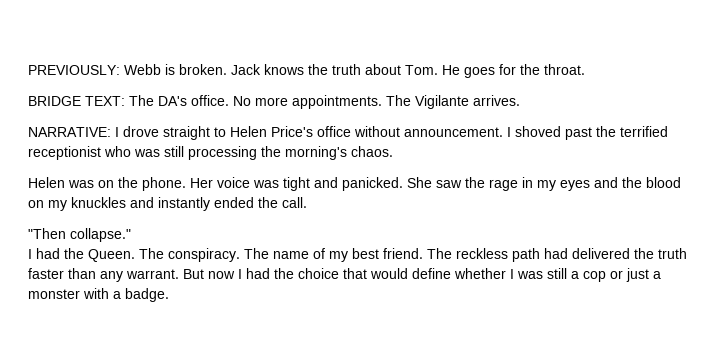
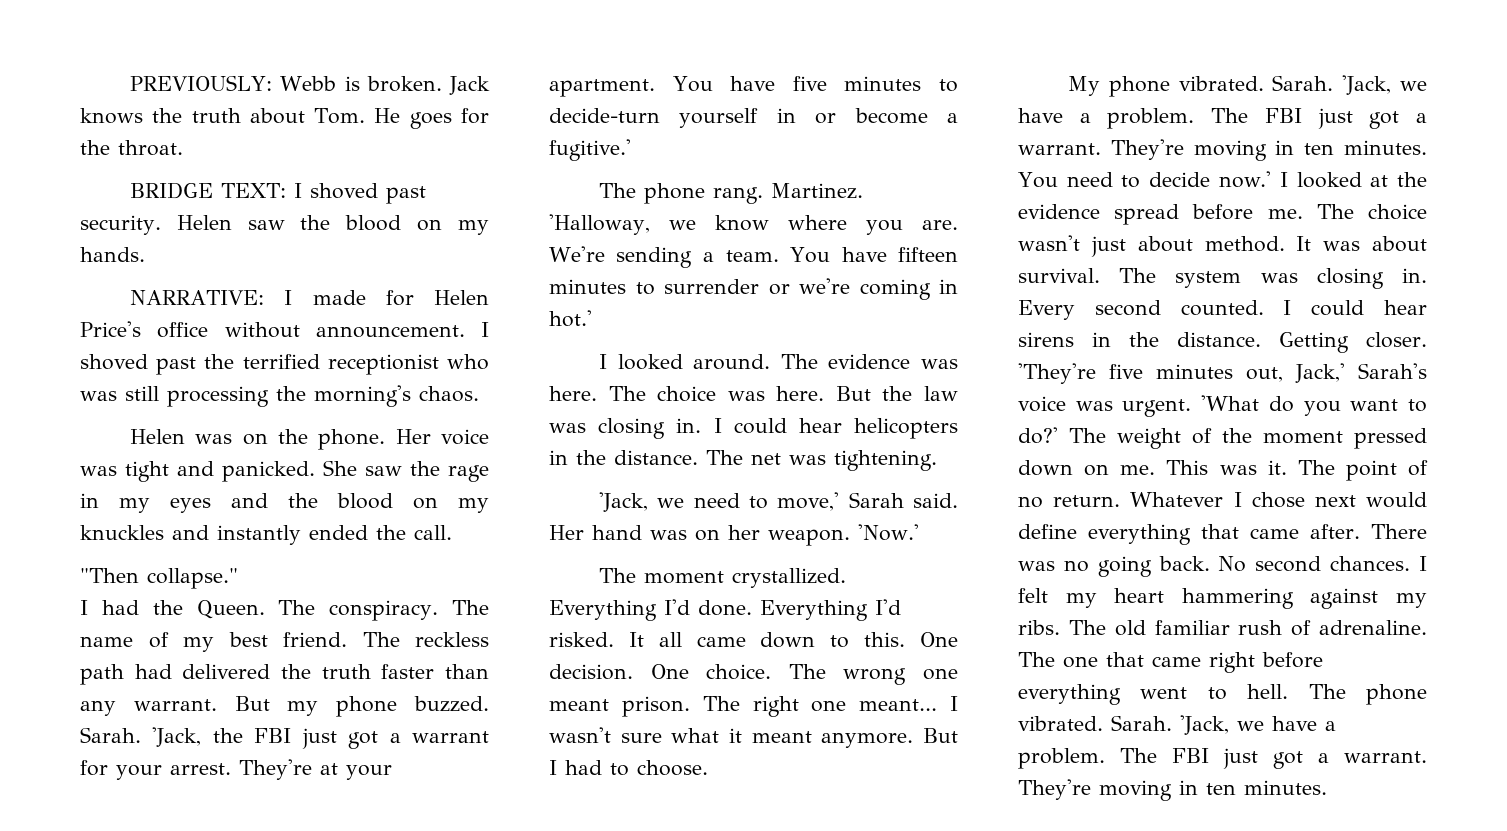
- BRIDGE TEXT: The DA's office. No more appointments. The Vigilante arrives.
+ BRIDGE TEXT: I shoved past security. Helen saw the blood on my hands.
- NARRATIVE: I drove straight to Helen Price's office without announcement.
+ NARRATIVE: I made for Helen Price's office without announcement.
- But now I had the choice that would define whether I was still a cop or just a monster with a badge.
+ But my phone buzzed. Sarah. 'Jack, the FBI just got a warrant for your arrest. They're at your apartment. You have five minutes to decide-turn yourself in or become a fugitive.'
+ The phone rang. Martinez. 'Halloway, we know where you are. We're sending a team. You have fifteen minutes to surrender or we're coming in hot.'
+ I looked around. The evidence was here. The choice was here. But the law was closing in. I could hear helicopters in the distance. The net was tightening.
+ 'Jack, we need to move,' Sarah said. Her hand was on her weapon. 'Now.'
+ The moment crystallized. Everything I'd done. Everything I'd risked. It all came down to this. One decision. One choice. The wrong one meant prison. The right one meant... I wasn't sure what it meant anymore. But I had to choose.
+ My phone vibrated. Sarah. 'Jack, we have a problem. The FBI just got a warrant. They're moving in ten minutes. You need to decide now.' I looked at the evidence spread before me. The choice wasn't just about method. It was about survival. The system was closing in. Every second counted. I could hear sirens in the distance. Getting closer. 'They're five minutes out, Jack,' Sarah's voice was urgent. 'What do you want to do?' The weight of the moment pressed down on me. This was it. The point of no return. Whatever I chose next would define everything that came after. There was no going back. No second chances. I felt my heart hammering against my ribs. The old familiar rush of adrenaline. The one that came right before everything went to hell. The phone vibrated. Sarah. 'Jack, we have a problem. The FBI just got a warrant. They're moving in ten minutes.

